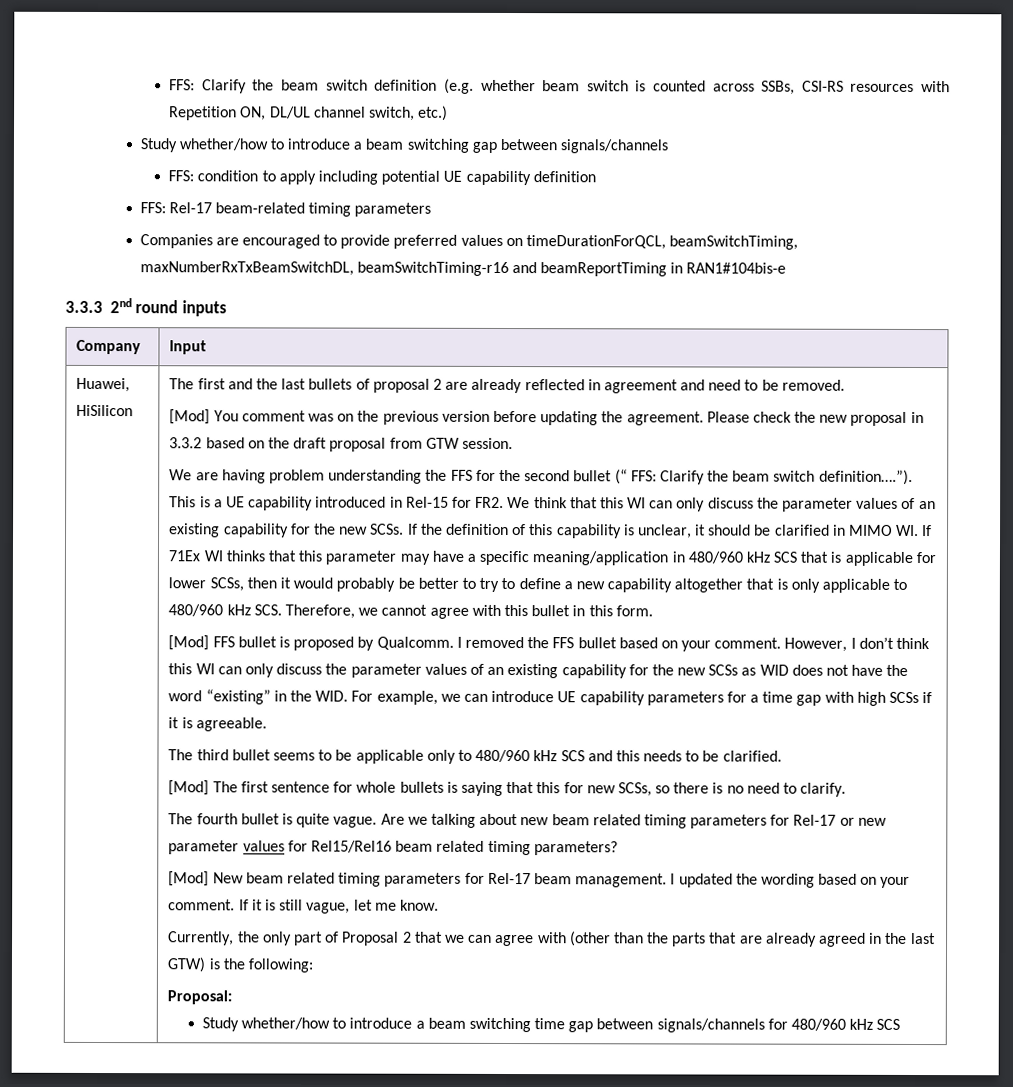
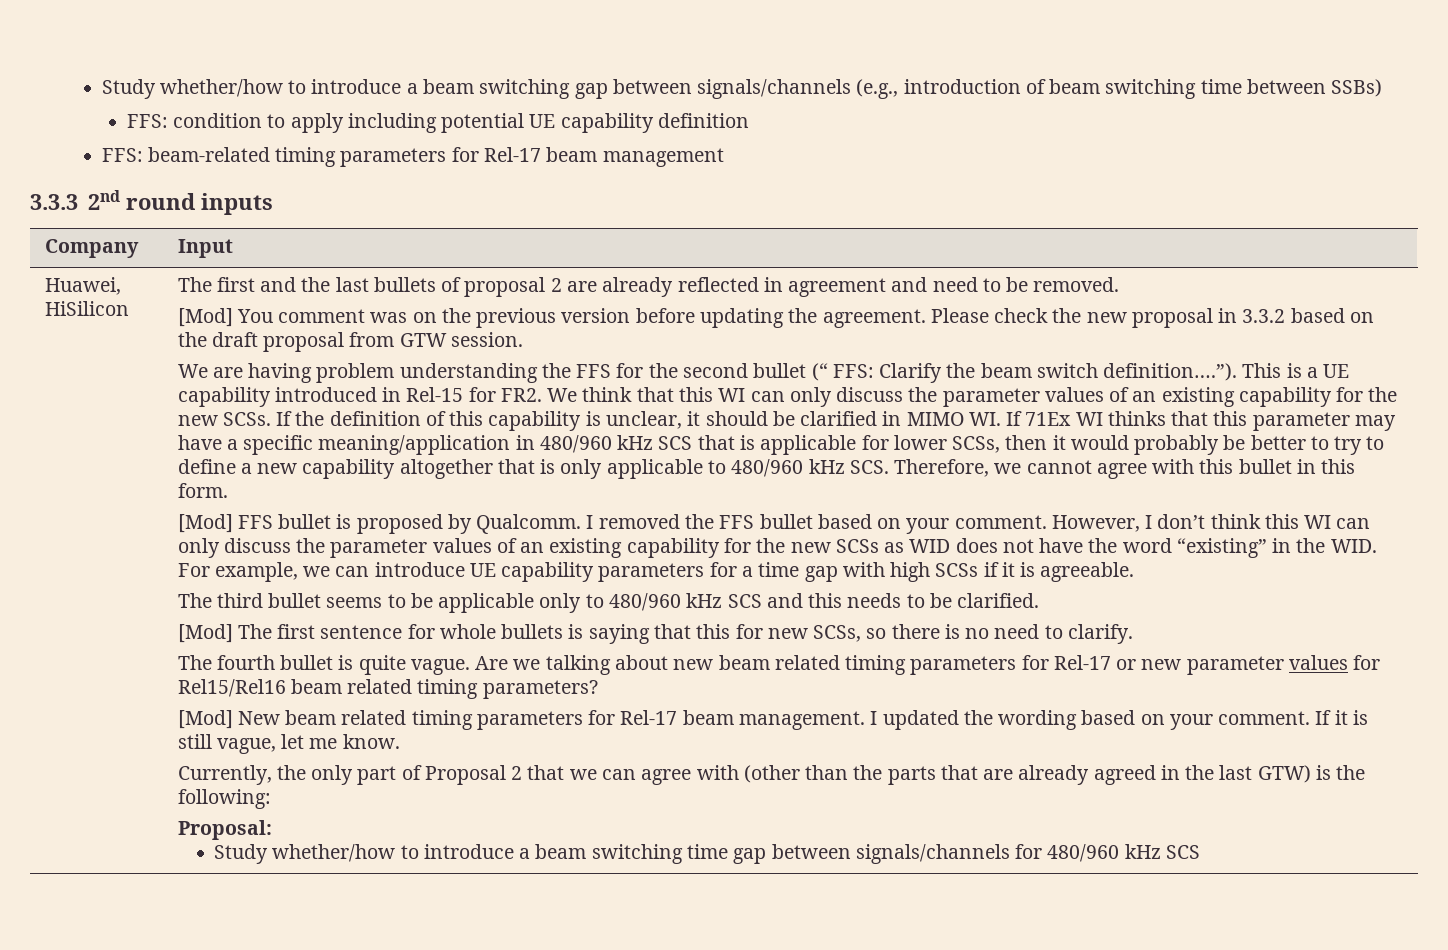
- FFS: Clarify the beam switch definition (e.g. whether beam switch is counted across SSBs, CSI-RS resources with Repetition ON, DL/UL channel switch, etc.)
- Study whether/how to introduce a beam switching gap between signals/channels
+ Study whether/how to introduce a beam switching gap between signals/channels (e.g., introduction of beam switching time between SSBs)
- FFS: Rel-17 beam-related timing parameters
- Companies are encouraged to provide preferred values on timeDurationForQCL, beamSwitchTiming, maxNumberRxTxBeamSwitchDL, beamSwitchTiming-r16 and beamReportTiming in RAN1#104bis-e
+ FFS: beam-related timing parameters for Rel-17 beam management

